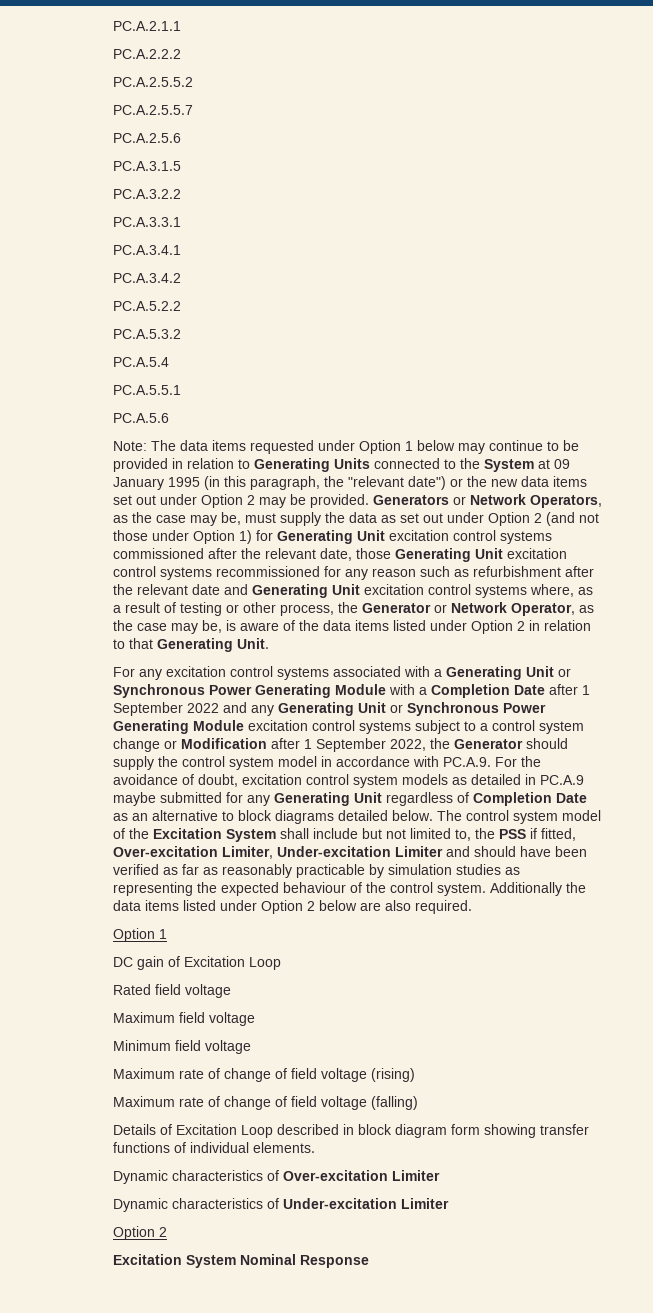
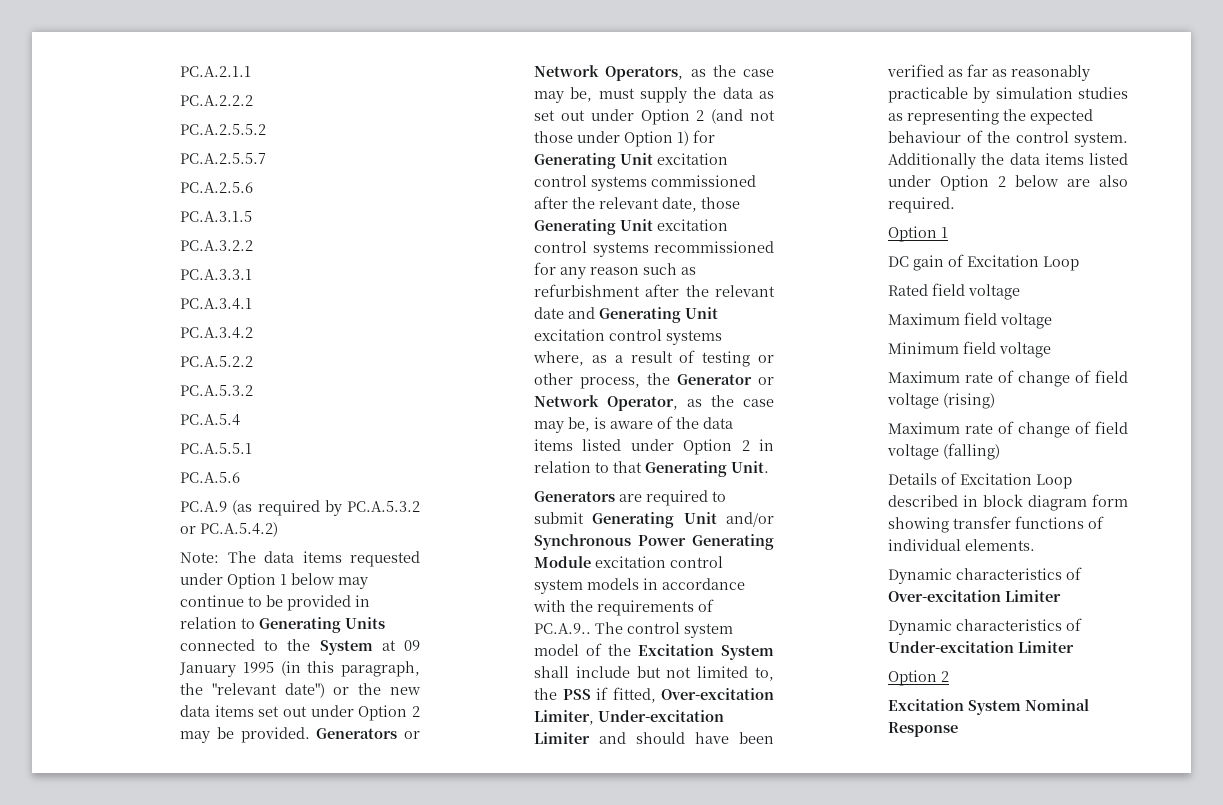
+ PC.A.9 (as required by PC.A.5.3.2 or PC.A.5.4.2)
- For any excitation control systems associated with a Generating Unit or Synchronous Power Generating Module with a Completion Date after 1 September 2022 and any Generating Unit or Synchronous Power Generating Module excitation control systems subject to a control system change or Modification after 1 September 2022, the Generator should supply the control system model in accordance with PC.A.9. For the avoidance of doubt, excitation control system models as detailed in PC.A.9 maybe submitted for any Generating Unit regardless of Completion Date as an alternative to block diagrams detailed below.
+ Generators are required to submit Generating Unit and/or Synchronous Power Generating Module excitation control system models in accordance with the requirements of PC.A.9..

